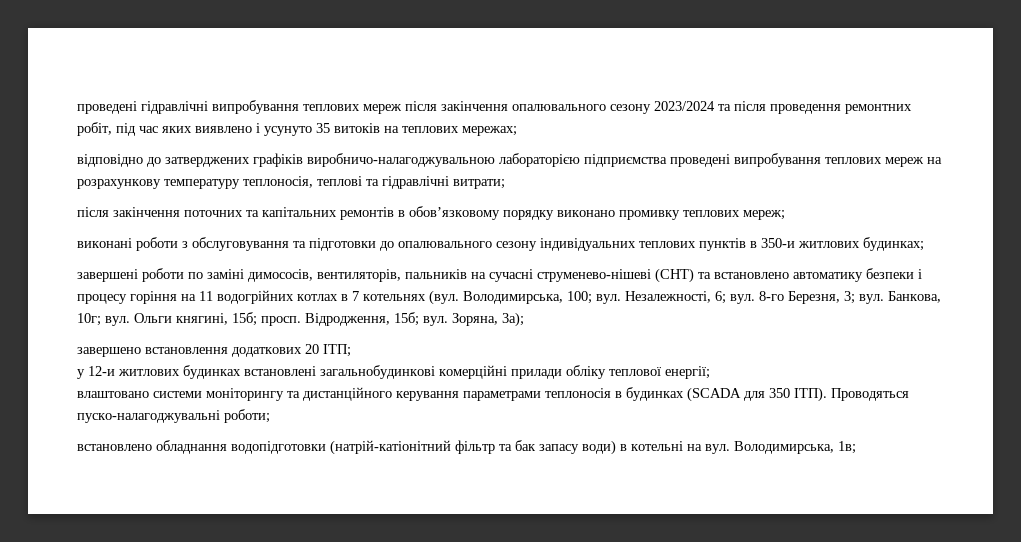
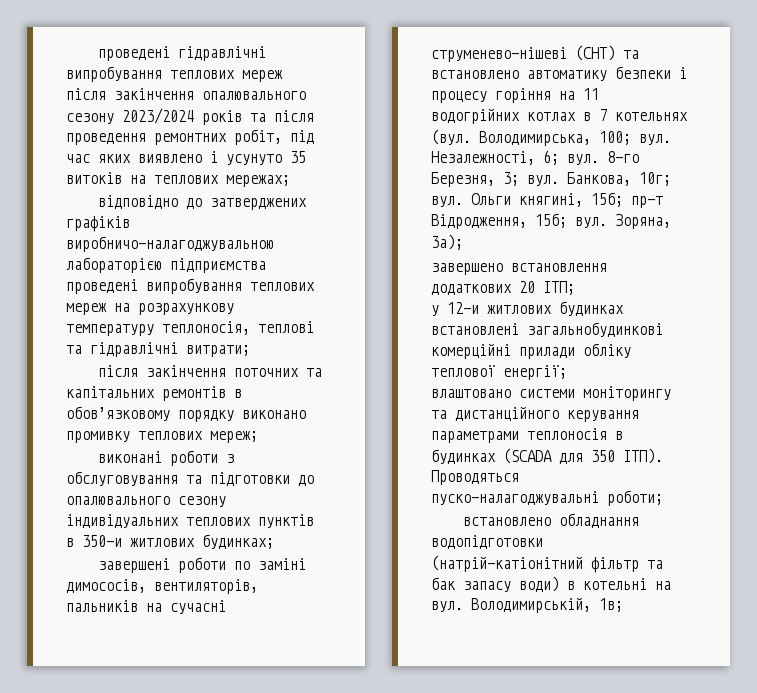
- проведені гідравлічні випробування теплових мереж після закінчення опалювального сезону 2023/2024 та після проведення ремонтних робіт, під час яких виявлено і усунуто 35 витоків на теплових мережах;
+ проведені гідравлічні випробування теплових мереж після закінчення опалювального сезону 2023/2024 років та після проведення ремонтних робіт, під час яких виявлено і усунуто 35 витоків на теплових мережах;
- Ольги княгині, 15б; просп. Відродження, 15б; вул.
+ Ольги княгині, 15б; пр-т Відродження, 15б; вул.
- Володимирська, 1в;
+ Володимирській, 1в;

